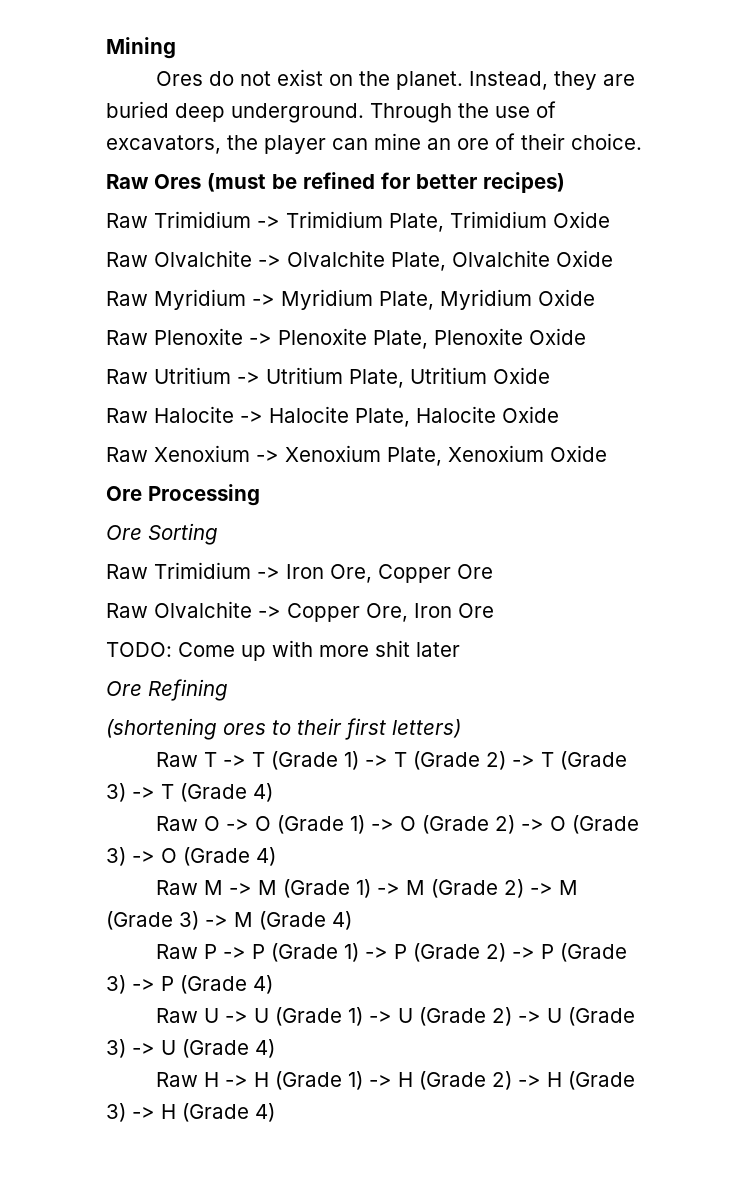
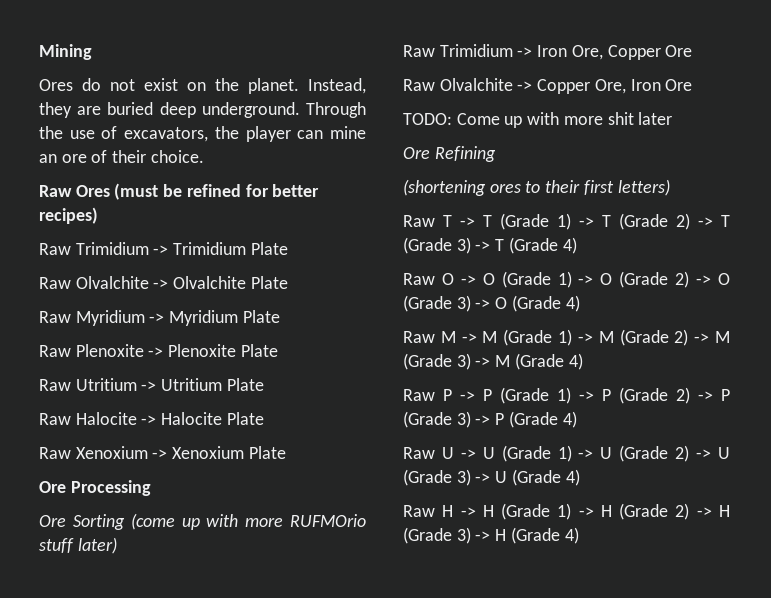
- Raw Trimidium -> Trimidium Plate, Trimidium Oxide
+ Raw Trimidium -> Trimidium Plate
- Raw Olvalchite -> Olvalchite Plate, Olvalchite Oxide
+ Raw Olvalchite -> Olvalchite Plate
- Raw Myridium -> Myridium Plate, Myridium Oxide
+ Raw Myridium -> Myridium Plate
- Raw Plenoxite -> Plenoxite Plate, Plenoxite Oxide
+ Raw Plenoxite -> Plenoxite Plate
- Raw Utritium -> Utritium Plate, Utritium Oxide
+ Raw Utritium -> Utritium Plate
- Raw Halocite -> Halocite Plate, Halocite Oxide
+ Raw Halocite -> Halocite Plate
- Raw Xenoxium -> Xenoxium Plate, Xenoxium Oxide
+ Raw Xenoxium -> Xenoxium Plate
- Ore Sorting
+ Ore Sorting (come up with more RUFMOrio stuff later)

